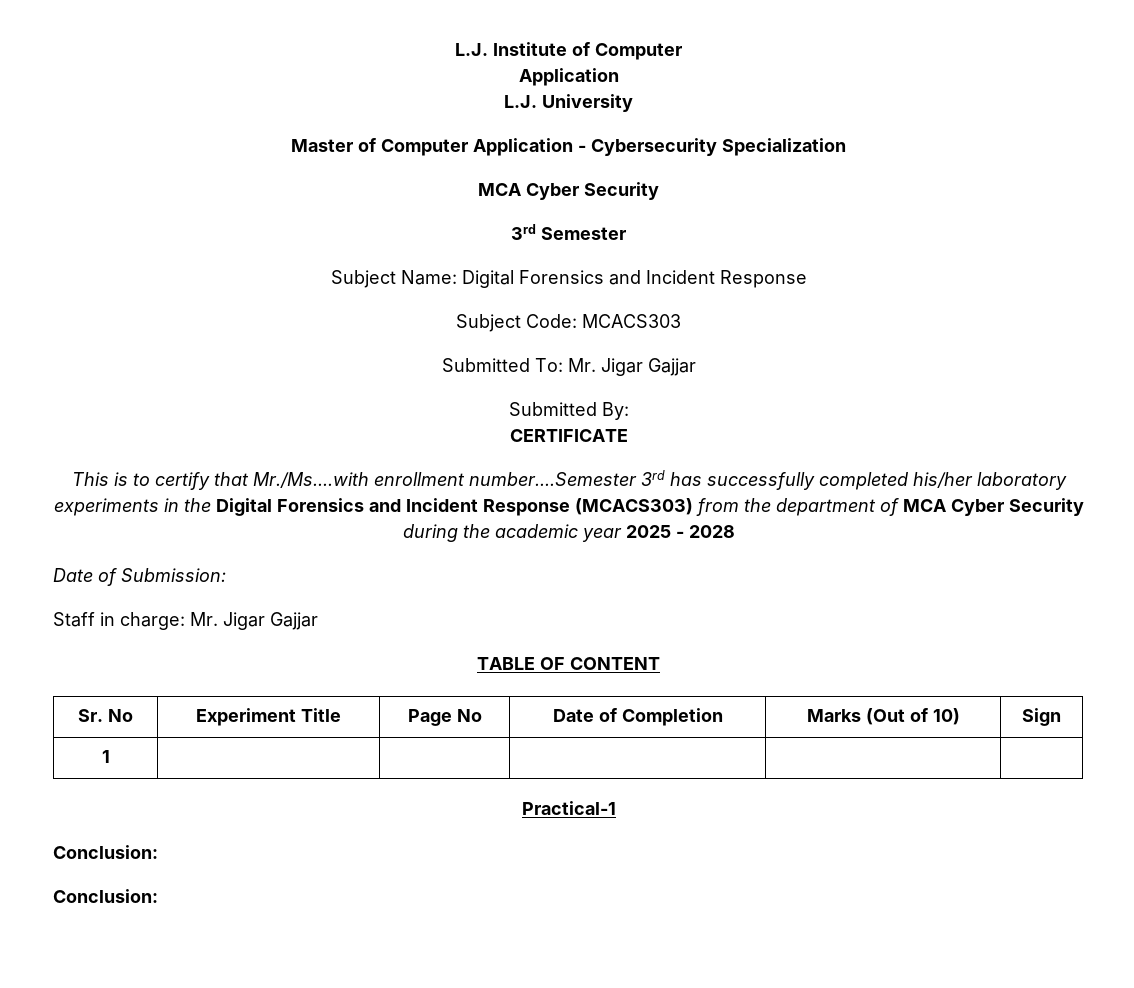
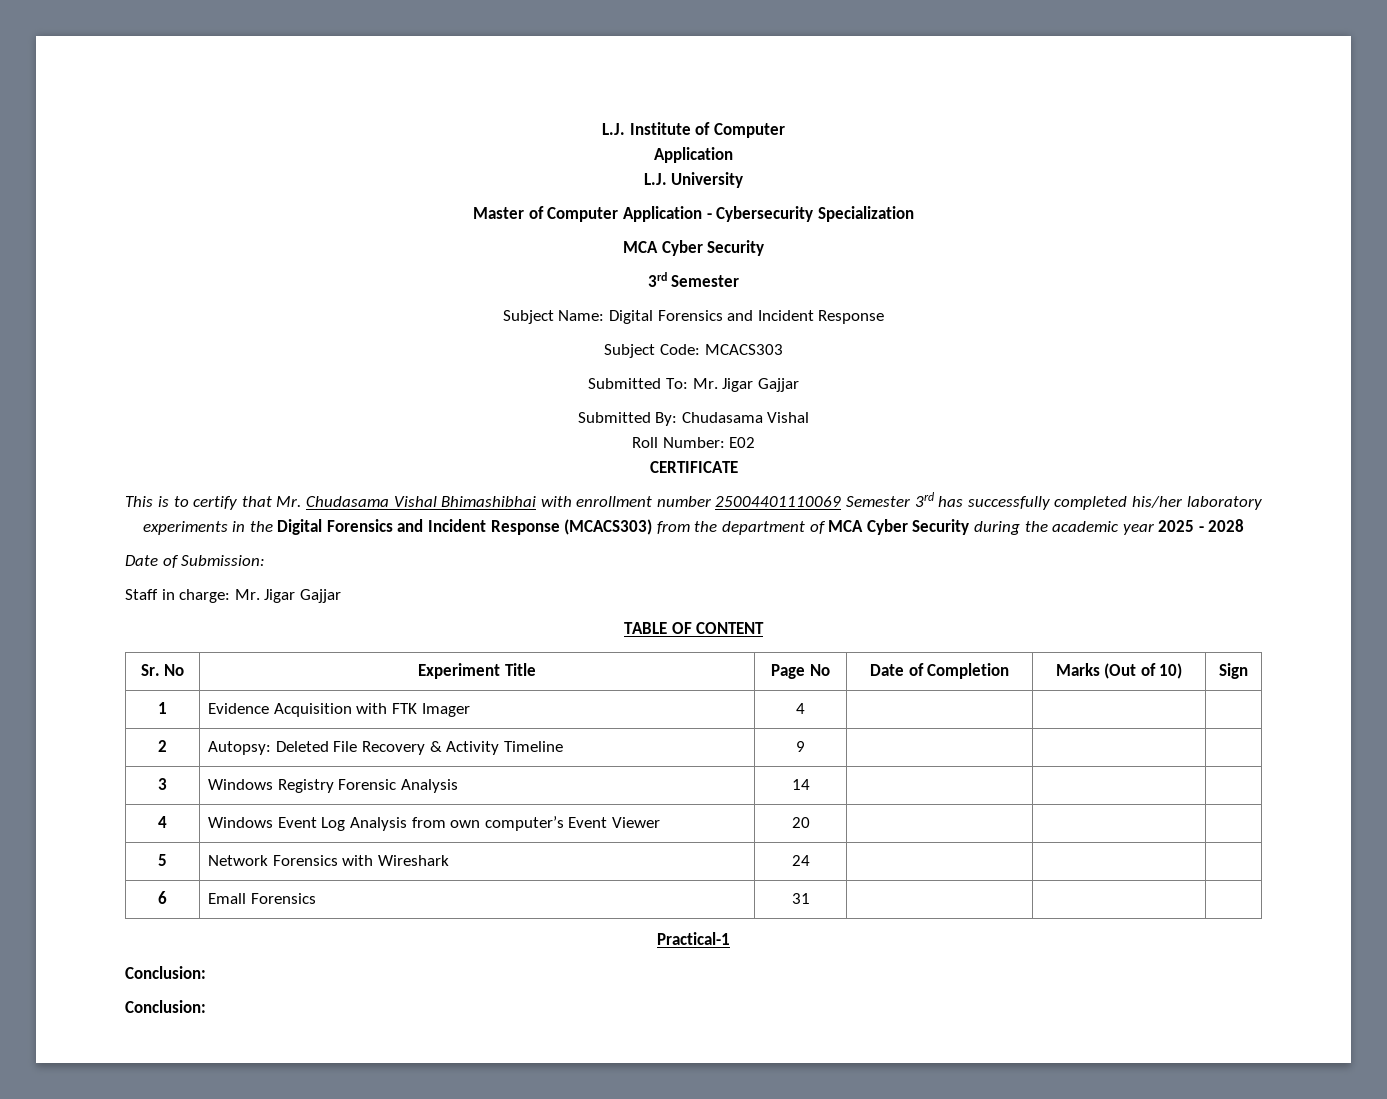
- Submitted By:
+ Submitted By: Chudasama Vishal
+ Roll Number: E02
- This is to certify that Mr./Ms....with enrollment number....Semester 3rd has successfully completed his/her laboratory experiments in the Digital Forensics and Incident Response (MCACS303) from the department of MCA Cyber Security during the academic year 2025 - 2028
+ This is to certify that Mr. Chudasama Vishal Bhimashibhai with enrollment number 25004401110069 Semester 3rd has successfully completed his/her laboratory experiments in the Digital Forensics and Incident Response (MCACS303) from the department of MCA Cyber Security during the academic year 2025 - 2028
- 1 | | | | |
+ 1 | Evidence Acquisition with FTK Imager | 4 | | |
+ 2 | Autopsy: Deleted File Recovery & Activity Timeline | 9 | | |
+ 3 | Windows Registry Forensic Analysis | 14 | | |
+ 4 | Windows Event Log Analysis from own computer’s Event Viewer | 20 | | |
+ 5 | Network Forensics with Wireshark | 24 | | |
+ 6 | Emall Forensics | 31 | | |

